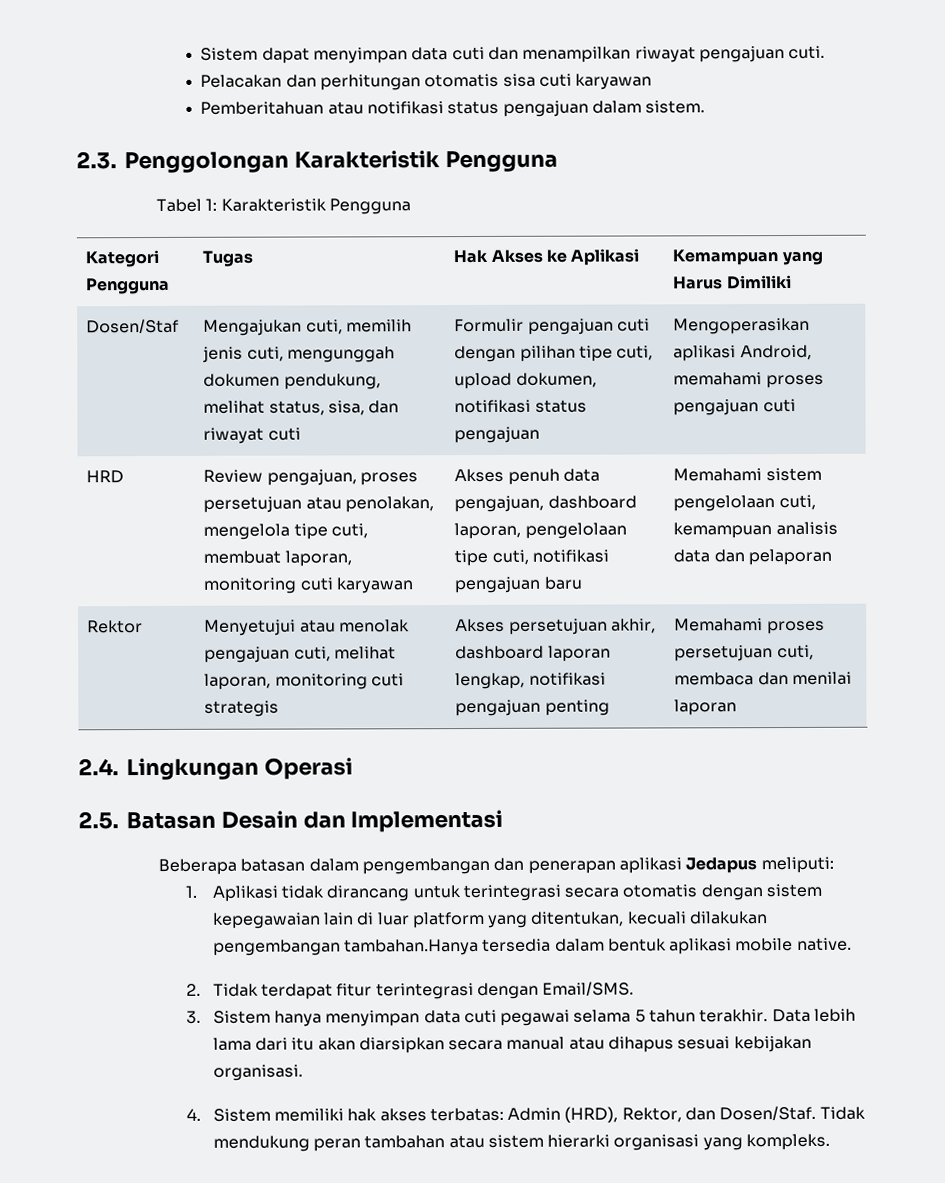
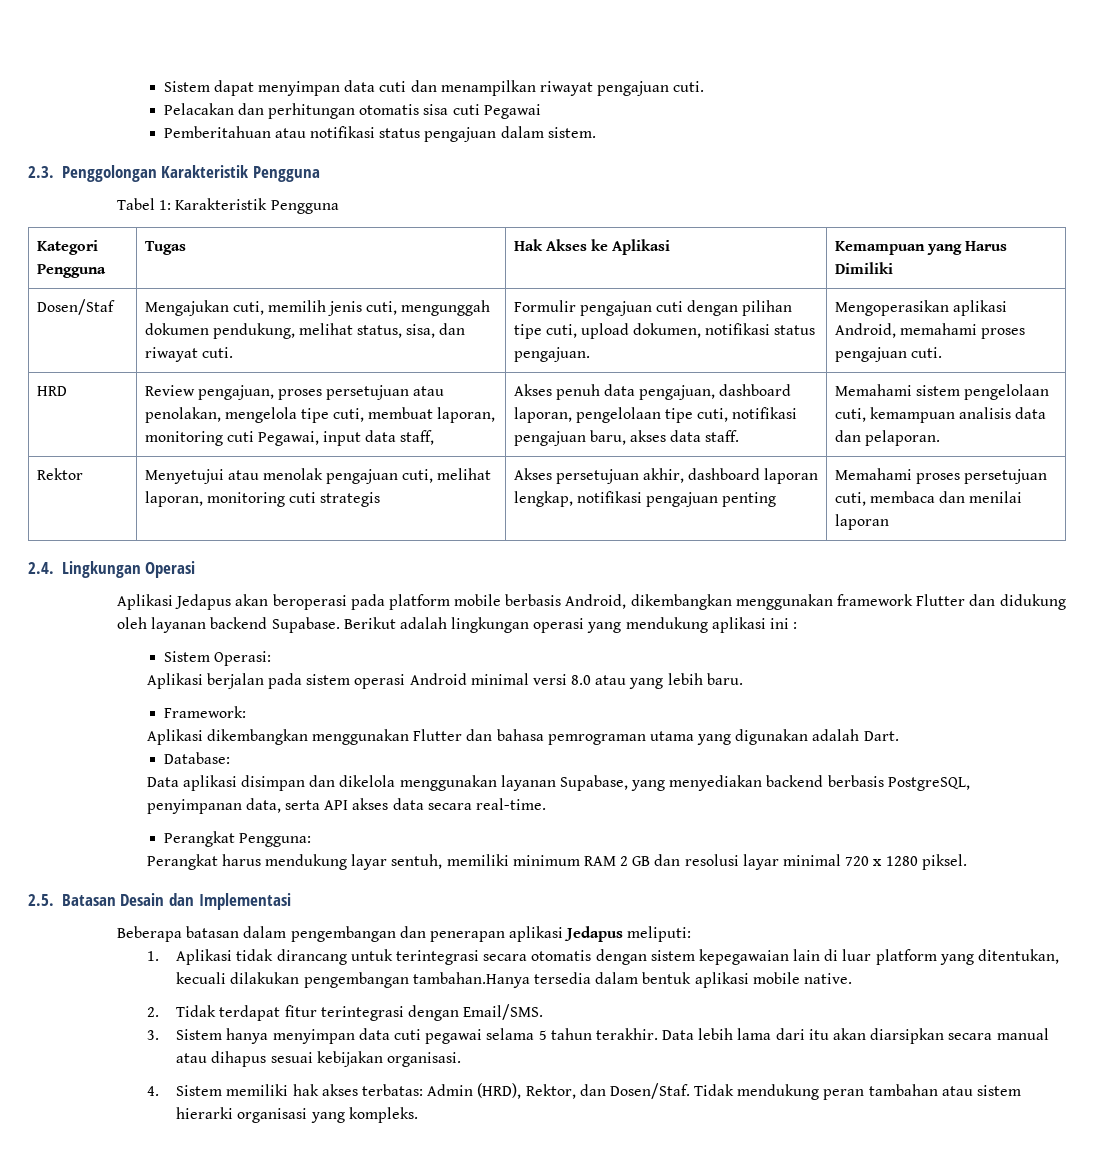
- Pelacakan dan perhitungan otomatis sisa cuti karyawan
+ Pelacakan dan perhitungan otomatis sisa cuti Pegawai
- Dosen/Staf | Mengajukan cuti, memilih jenis cuti, mengunggah dokumen pendukung, melihat status, sisa, dan riwayat cuti | Formulir pengajuan cuti dengan pilihan tipe cuti, upload dokumen, notifikasi status pengajuan | Mengoperasikan aplikasi Android, memahami proses pengajuan cuti
+ Dosen/Staf | Mengajukan cuti, memilih jenis cuti, mengunggah dokumen pendukung, melihat status, sisa, dan riwayat cuti. | Formulir pengajuan cuti dengan pilihan tipe cuti, upload dokumen, notifikasi status pengajuan. | Mengoperasikan aplikasi Android, memahami proses pengajuan cuti.
- Review pengajuan, proses persetujuan atau penolakan, mengelola tipe cuti, membuat laporan, monitoring cuti karyawan
+ Review pengajuan, proses persetujuan atau penolakan, mengelola tipe cuti, membuat laporan, monitoring cuti Pegawai, input data staff,
- Akses penuh data pengajuan, dashboard laporan, pengelolaan tipe cuti, notifikasi pengajuan baru
+ Akses penuh data pengajuan, dashboard laporan, pengelolaan tipe cuti, notifikasi pengajuan baru, akses data staff.
- Memahami sistem pengelolaan cuti, kemampuan analisis data dan pelaporan
+ Memahami sistem pengelolaan cuti, kemampuan analisis data dan pelaporan.
+ Aplikasi Jedapus akan beroperasi pada platform mobile berbasis Android, dikembangkan menggunakan framework Flutter dan didukung oleh layanan backend Supabase. Berikut adalah lingkungan operasi yang mendukung aplikasi ini :
+ Sistem Operasi:
+ Aplikasi berjalan pada sistem operasi Android minimal versi 8.0 atau yang lebih baru.
+ Framework:
+ Aplikasi dikembangkan menggunakan Flutter dan bahasa pemrograman utama yang digunakan adalah Dart.
+ Database:
+ Data aplikasi disimpan dan dikelola menggunakan layanan Supabase, yang menyediakan backend berbasis PostgreSQL, penyimpanan data, serta API akses data secara real-time.
+ Perangkat Pengguna:
+ Perangkat harus mendukung layar sentuh, memiliki minimum RAM 2 GB dan resolusi layar minimal 720 x 1280 piksel.

